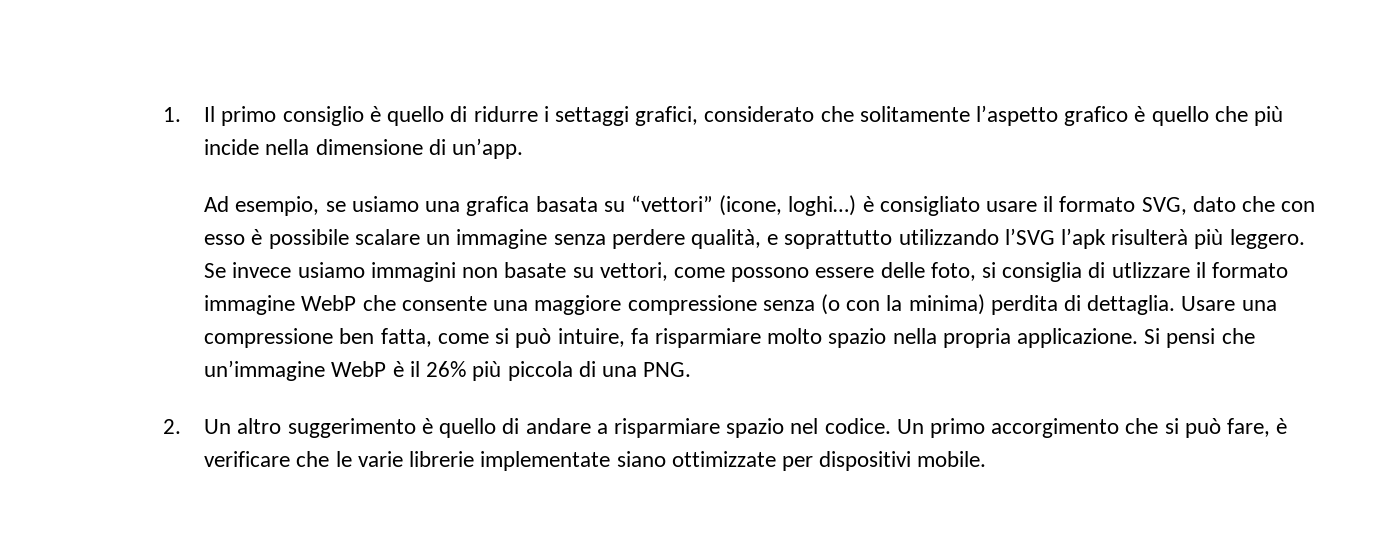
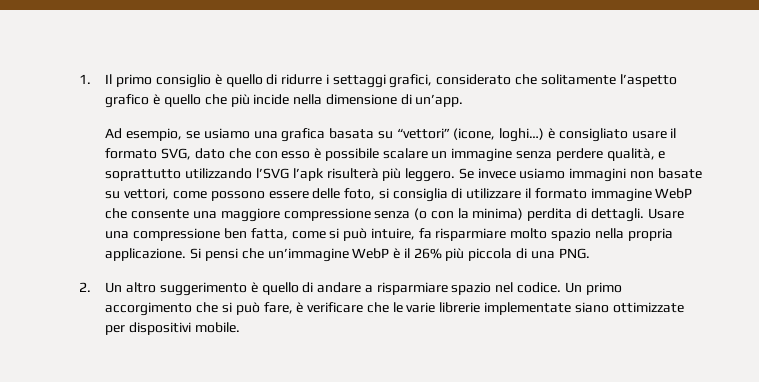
- Se invece usiamo immagini non basate su vettori, come possono essere delle foto, si consiglia di utlizzare il formato immagine WebP che consente una maggiore compressione senza (o con la minima) perdita di dettaglia.
+ Se invece usiamo immagini non basate su vettori, come possono essere delle foto, si consiglia di utilizzare il formato immagine WebP che consente una maggiore compressione senza (o con la minima) perdita di dettagli.

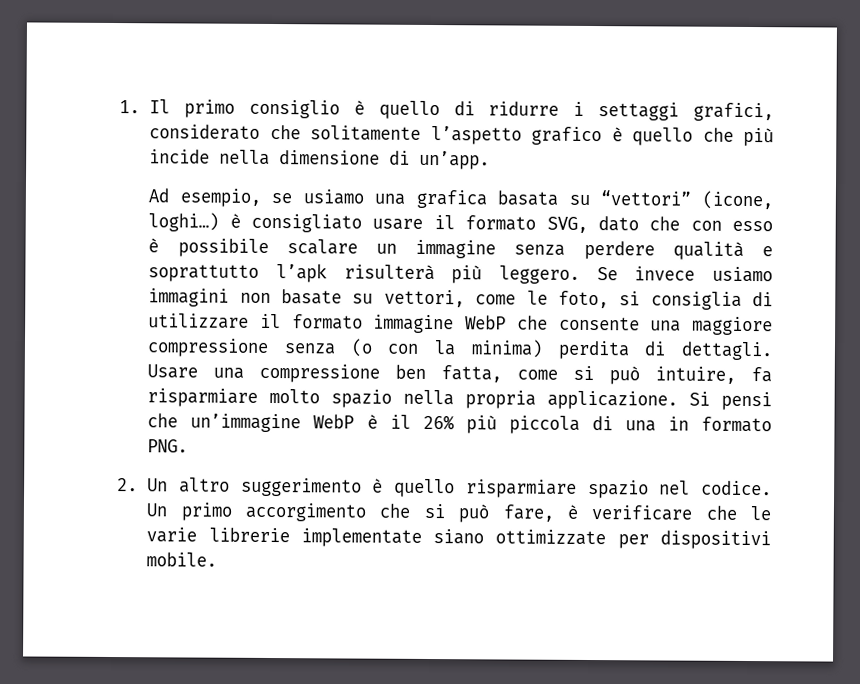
- Ad esempio, se usiamo una grafica basata su “vettori” (icone, loghi…) è consigliato usare il formato SVG, dato che con esso è possibile scalare un immagine senza perdere qualità, e soprattutto utilizzando l’SVG l’apk risulterà più leggero.
+ Ad esempio, se usiamo una grafica basata su “vettori” (icone, loghi…) è consigliato usare il formato SVG, dato che con esso è possibile scalare un immagine senza perdere qualità e soprattutto l’apk risulterà più leggero.
- Se invece usiamo immagini non basate su vettori, come possono essere delle foto, si consiglia di utilizzare il formato immagine WebP che consente una maggiore compressione senza (o con la minima) perdita di dettagli.
+ Se invece usiamo immagini non basate su vettori, come le foto, si consiglia di utilizzare il formato immagine WebP che consente una maggiore compressione senza (o con la minima) perdita di dettagli.
- Si pensi che un’immagine WebP è il 26% più piccola di una PNG.
+ Si pensi che un’immagine WebP è il 26% più piccola di una in formato PNG.
- 2. Un altro suggerimento è quello di andare a risparmiare spazio nel codice.
+ 2. Un altro suggerimento è quello risparmiare spazio nel codice.

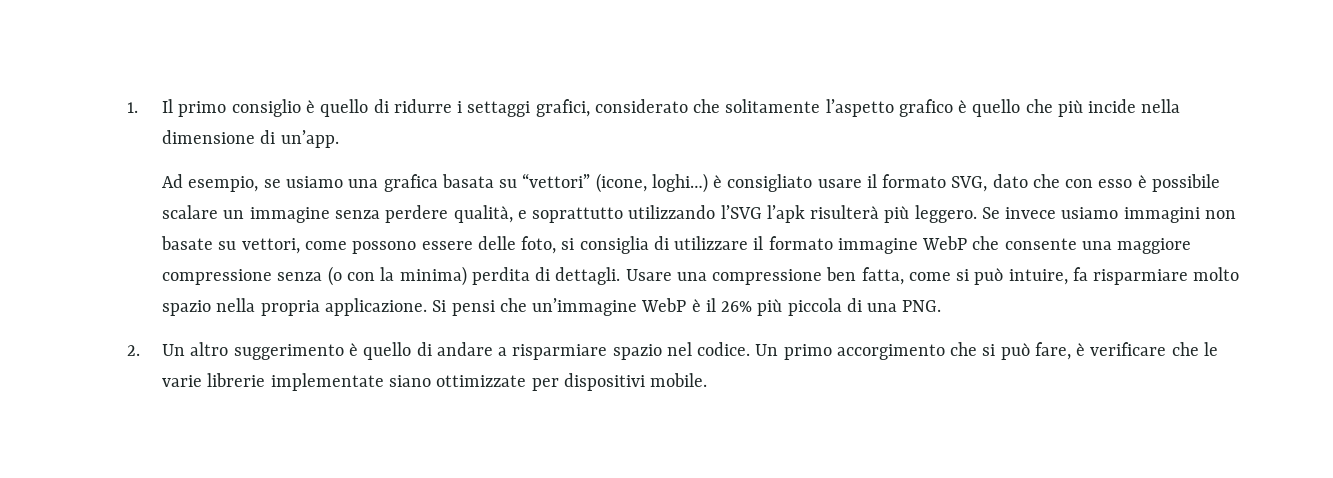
- Ad esempio, se usiamo una grafica basata su “vettori” (icone, loghi…) è consigliato usare il formato SVG, dato che con esso è possibile scalare un immagine senza perdere qualità e soprattutto l’apk risulterà più leggero.
+ Ad esempio, se usiamo una grafica basata su “vettori” (icone, loghi…) è consigliato usare il formato SVG, dato che con esso è possibile scalare un immagine senza perdere qualità, e soprattutto utilizzando l’SVG l’apk risulterà più leggero.
- Se invece usiamo immagini non basate su vettori, come le foto, si consiglia di utilizzare il formato immagine WebP che consente una maggiore compressione senza (o con la minima) perdita di dettagli.
+ Se invece usiamo immagini non basate su vettori, come possono essere delle foto, si consiglia di utilizzare il formato immagine WebP che consente una maggiore compressione senza (o con la minima) perdita di dettagli.
- Si pensi che un’immagine WebP è il 26% più piccola di una in formato PNG.
+ Si pensi che un’immagine WebP è il 26% più piccola di una PNG.
- 2. Un altro suggerimento è quello risparmiare spazio nel codice.
+ 2. Un altro suggerimento è quello di andare a risparmiare spazio nel codice.

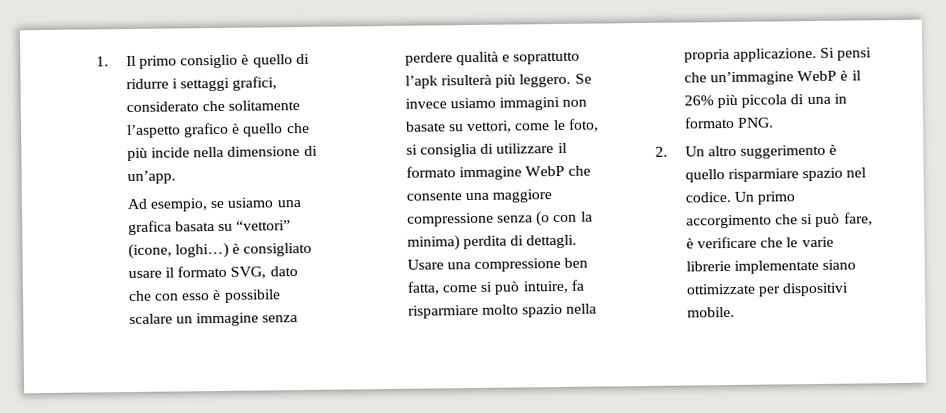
- Ad esempio, se usiamo una grafica basata su “vettori” (icone, loghi…) è consigliato usare il formato SVG, dato che con esso è possibile scalare un immagine senza perdere qualità, e soprattutto utilizzando l’SVG l’apk risulterà più leggero.
+ Ad esempio, se usiamo una grafica basata su “vettori” (icone, loghi…) è consigliato usare il formato SVG, dato che con esso è possibile scalare un immagine senza perdere qualità e soprattutto l’apk risulterà più leggero.
- Se invece usiamo immagini non basate su vettori, come possono essere delle foto, si consiglia di utilizzare il formato immagine WebP che consente una maggiore compressione senza (o con la minima) perdita di dettagli.
+ Se invece usiamo immagini non basate su vettori, come le foto, si consiglia di utilizzare il formato immagine WebP che consente una maggiore compressione senza (o con la minima) perdita di dettagli.
- Si pensi che un’immagine WebP è il 26% più piccola di una PNG.
+ Si pensi che un’immagine WebP è il 26% più piccola di una in formato PNG.
- 2. Un altro suggerimento è quello di andare a risparmiare spazio nel codice.
+ 2. Un altro suggerimento è quello risparmiare spazio nel codice.

